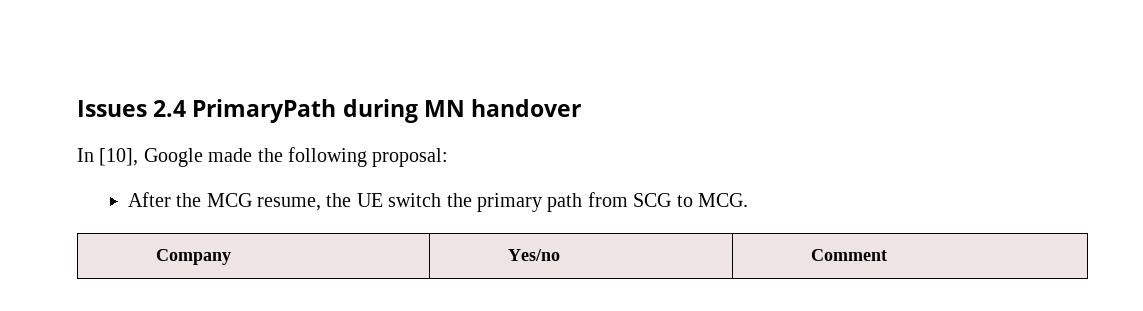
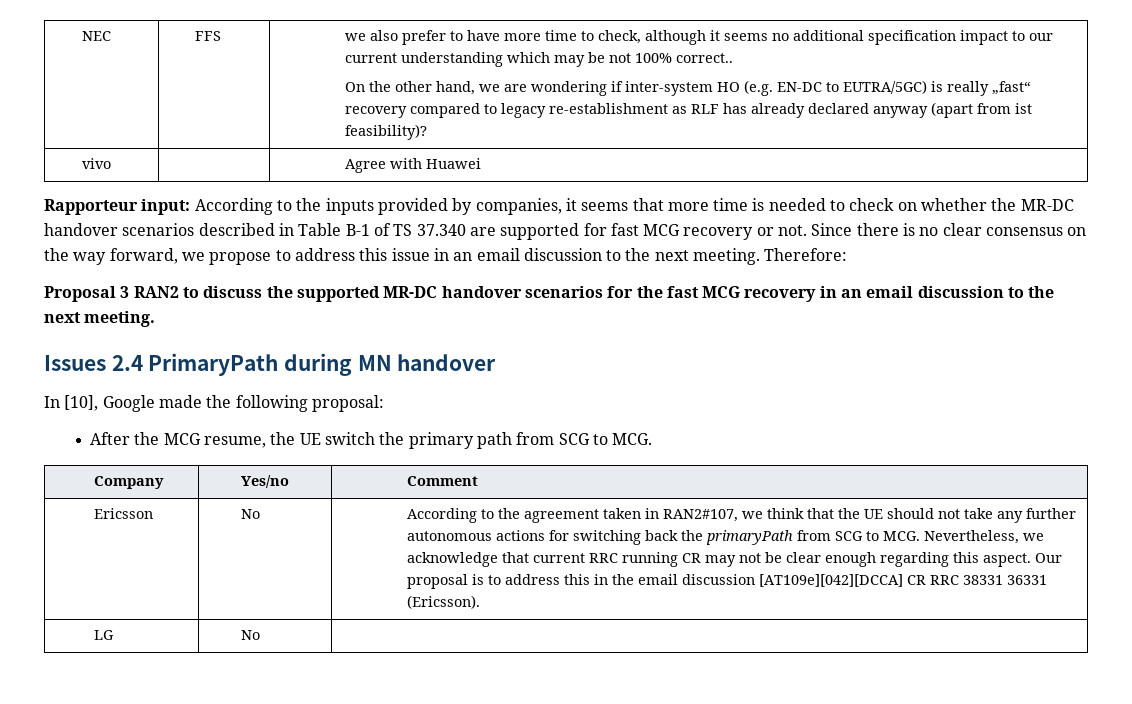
+ NEC | FFS | we also prefer to have more time to check, although it seems no additional specification impact to our current understanding which may be not 100% correct..
+ On the other hand, we are wondering if inter-system HO (e.g. EN-DC to EUTRA/5GC) is really „fast“ recovery compared to legacy re-establishment as RLF has already declared anyway (apart from ist feasibility)?
+ vivo | | Agree with Huawei
+ Rapporteur input: According to the inputs provided by companies, it seems that more time is needed to check on whether the MR-DC handover scenarios described in Table B-1 of TS 37.340 are supported for fast MCG recovery or not. Since there is no clear consensus on the way forward, we propose to address this issue in an email discussion to the next meeting. Therefore:
+ Proposal 3 RAN2 to discuss the supported MR-DC handover scenarios for the fast MCG recovery in an email discussion to the next meeting.
+ Ericsson | No | According to the agreement taken in RAN2#107, we think that the UE should not take any further autonomous actions for switching back the primaryPath from SCG to MCG. Nevertheless, we acknowledge that current RRC running CR may not be clear enough regarding this aspect. Our proposal is to address this in the email discussion [AT109e][042][DCCA] CR RRC 38331 36331 (Ericsson).
+ LG | No |

